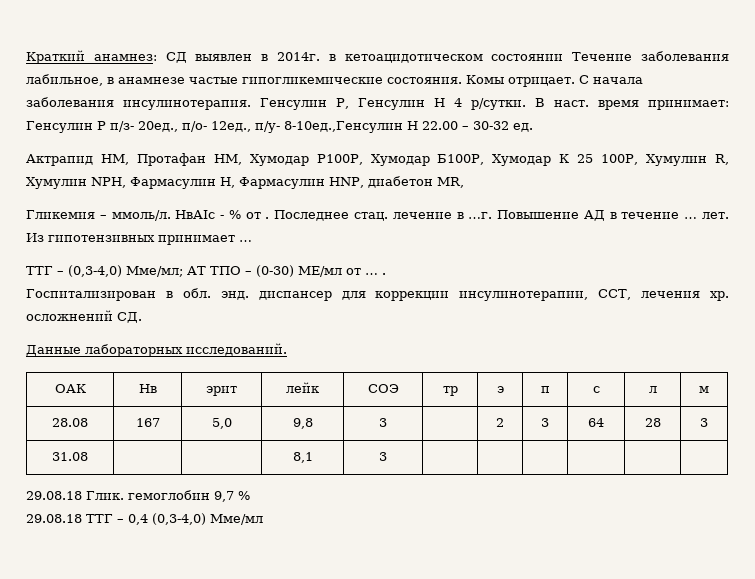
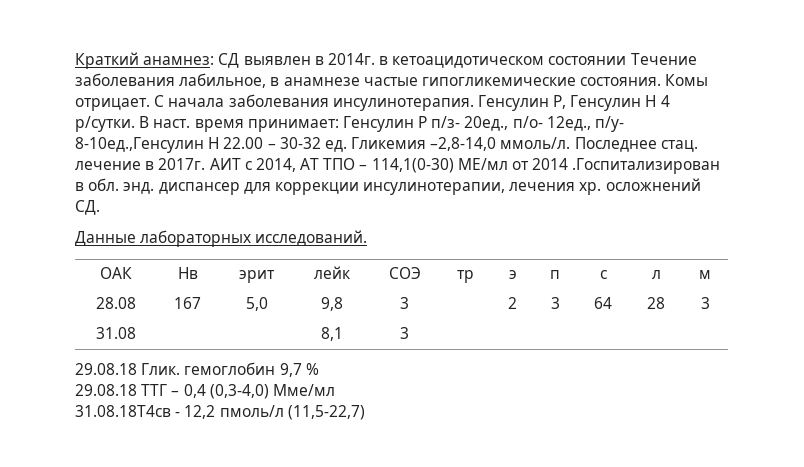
- В наст. время принимает: Генсулин Р п/з- 20ед., п/о- 12ед., п/у- 8-10ед.,Генсулин Н 22.00 – 30-32 ед.
- Актрапид НМ, Протафан НМ, Хумодар Р100Р, Хумодар Б100Р, Хумодар К 25 100Р, Хумулин R, Хумулин NРН, Фармасулин Н, Фармасулин НNР, диабетон МR,
- Гликемия – ммоль/л. НвАIс - % от . Последнее стац. лечение в …г. Повышение АД в течение … лет. Из гипотензивных принимает …
- ТТГ – (0,3-4,0) Мме/мл; АТ ТПО – (0-30) МЕ/мл от … .
- Госпитализирован в обл. энд. диспансер для коррекции инсулинотерапии, ССТ, лечения хр. осложнений СД.
+ В наст. время принимает: Генсулин Р п/з- 20ед., п/о- 12ед., п/у- 8-10ед.,Генсулин Н 22.00 – 30-32 ед. Гликемия –2,8-14,0 ммоль/л. Последнее стац. лечение в 2017г. АИТ с 2014, АТ ТПО – 114,1(0-30) МЕ/мл от 2014 .Госпитализирован в обл. энд. диспансер для коррекции инсулинотерапии, лечения хр. осложнений СД.
+ 31.08.18Т4св - 12,2 пмоль/л (11,5-22,7)

